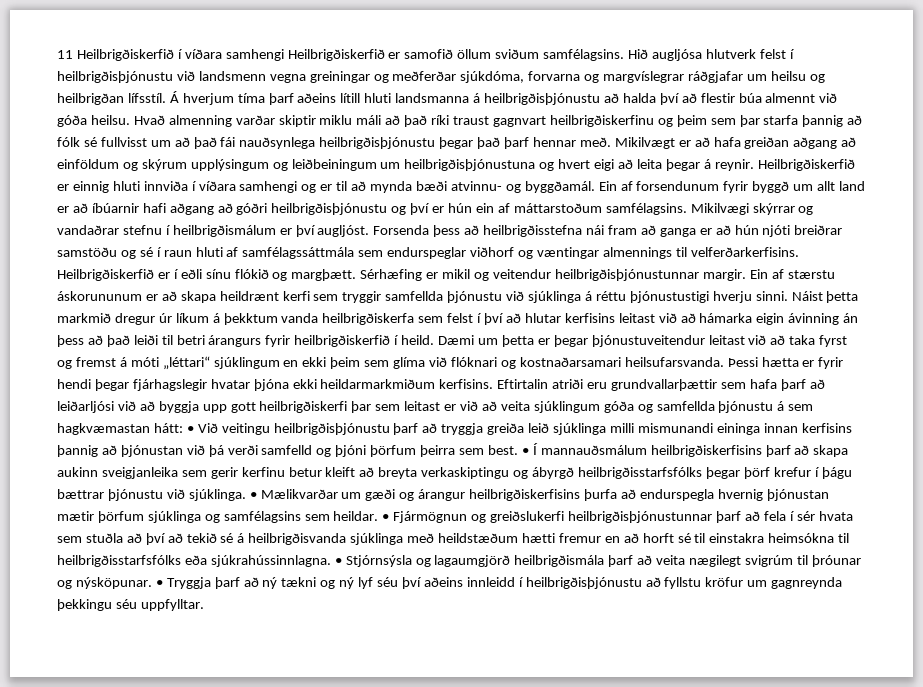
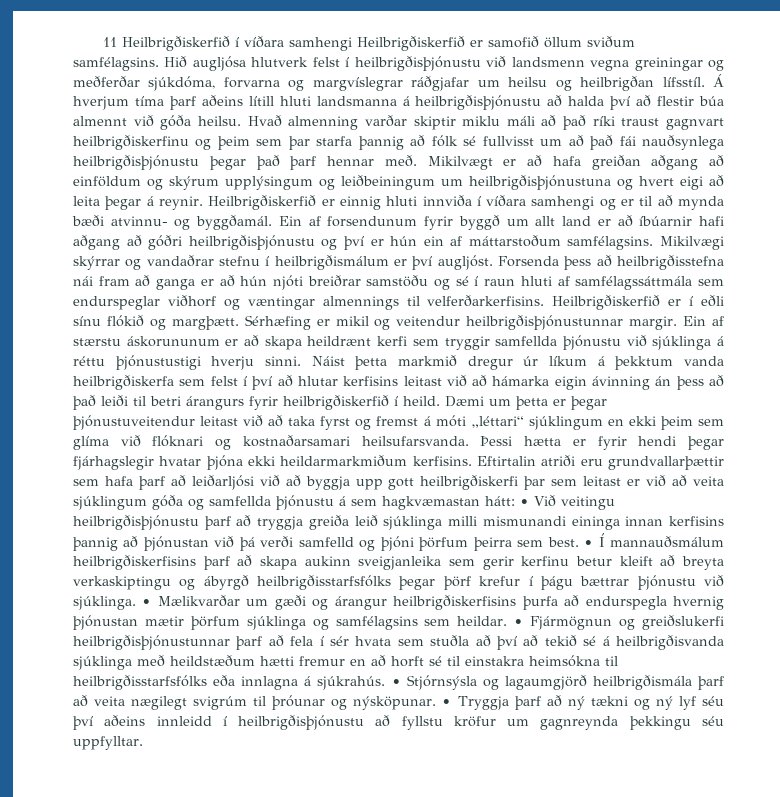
- • Fjármögnun og greiðslukerfi heilbrigðisþjónustunnar þarf að fela í sér hvata sem stuðla að því að tekið sé á heilbrigðisvanda sjúklinga með heildstæðum hætti fremur en að horft sé til einstakra heimsókna til heilbrigðisstarfsfólks eða sjúkrahússinnlagna.
+ • Fjármögnun og greiðslukerfi heilbrigðisþjónustunnar þarf að fela í sér hvata sem stuðla að því að tekið sé á heilbrigðisvanda sjúklinga með heildstæðum hætti fremur en að horft sé til einstakra heimsókna til heilbrigðisstarfsfólks eða innlagna á sjúkrahús.

